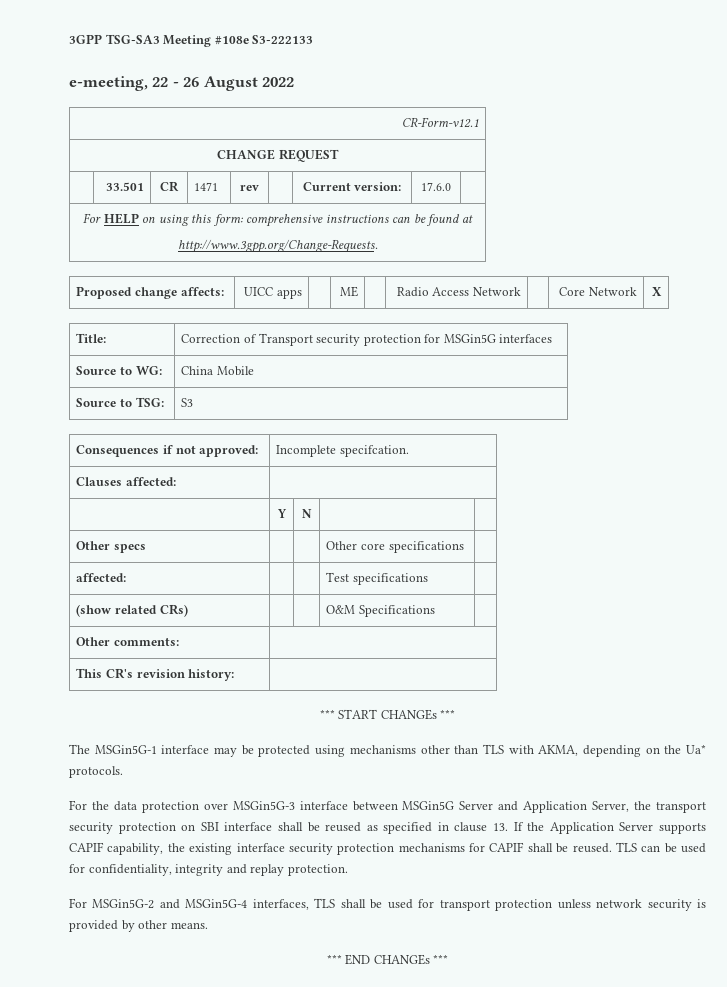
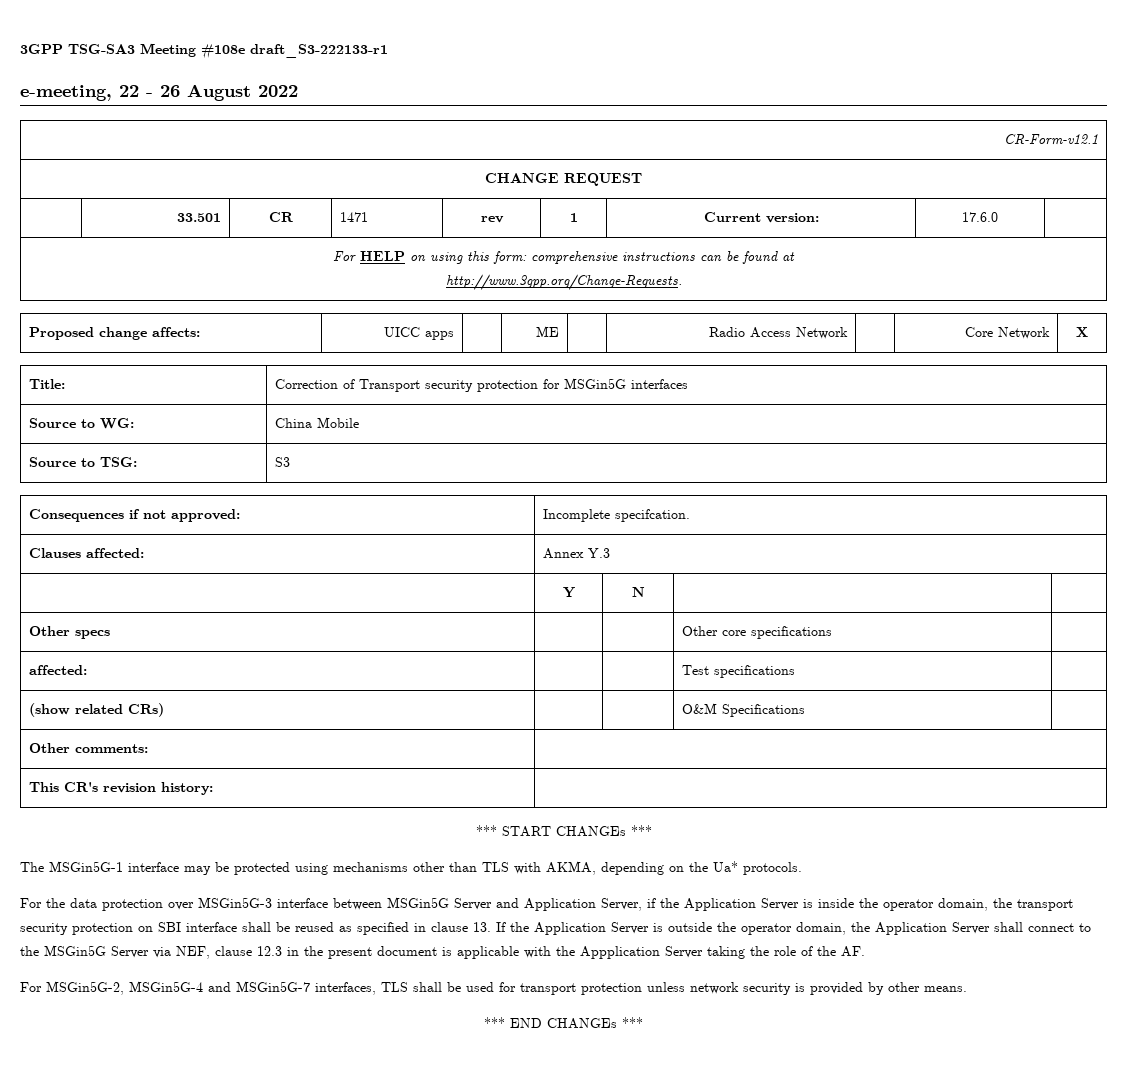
- 3GPP TSG-SA3 Meeting #108e S3-222133
+ 3GPP TSG-SA3 Meeting #108e draft_S3-222133-r1
- | 33.501 | CR | 1471 | rev | | Current version: | 17.6.0 |
+ | 33.501 | CR | 1471 | rev | 1 | Current version: | 17.6.0 |
- Clauses affected: |
+ Clauses affected: | Annex Y.3
- For the data protection over MSGin5G-3 interface between MSGin5G Server and Application Server, the transport security protection on SBI interface shall be reused as specified in clause 13. If the Application Server supports CAPIF capability, the existing interface security protection mechanisms for CAPIF shall be reused. TLS can be used for confidentiality, integrity and replay protection.
- For MSGin5G-2 and MSGin5G-4 interfaces, TLS shall be used for transport protection unless network security is provided by other means.
+ For the data protection over MSGin5G-3 interface between MSGin5G Server and Application Server, if the Application Server is inside the operator domain, the transport security protection on SBI interface shall be reused as specified in clause 13. If the Application Server is outside the operator domain, the Application Server shall connect to the MSGin5G Server via NEF, clause 12.3 in the present document is applicable with the Appplication Server taking the role of the AF.
+ For MSGin5G-2, MSGin5G-4 and MSGin5G-7 interfaces, TLS shall be used for transport protection unless network security is provided by other means.

